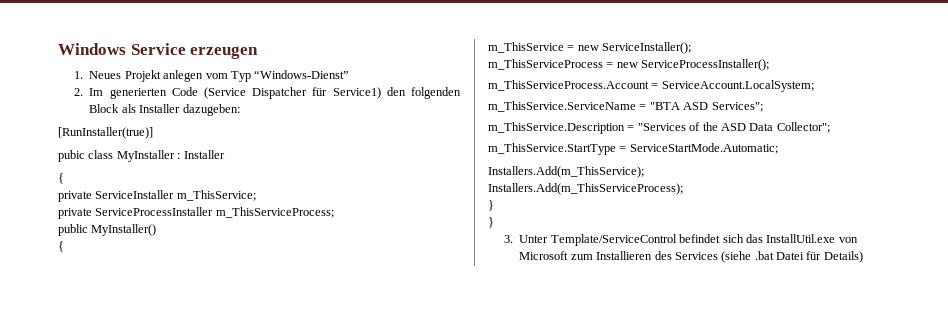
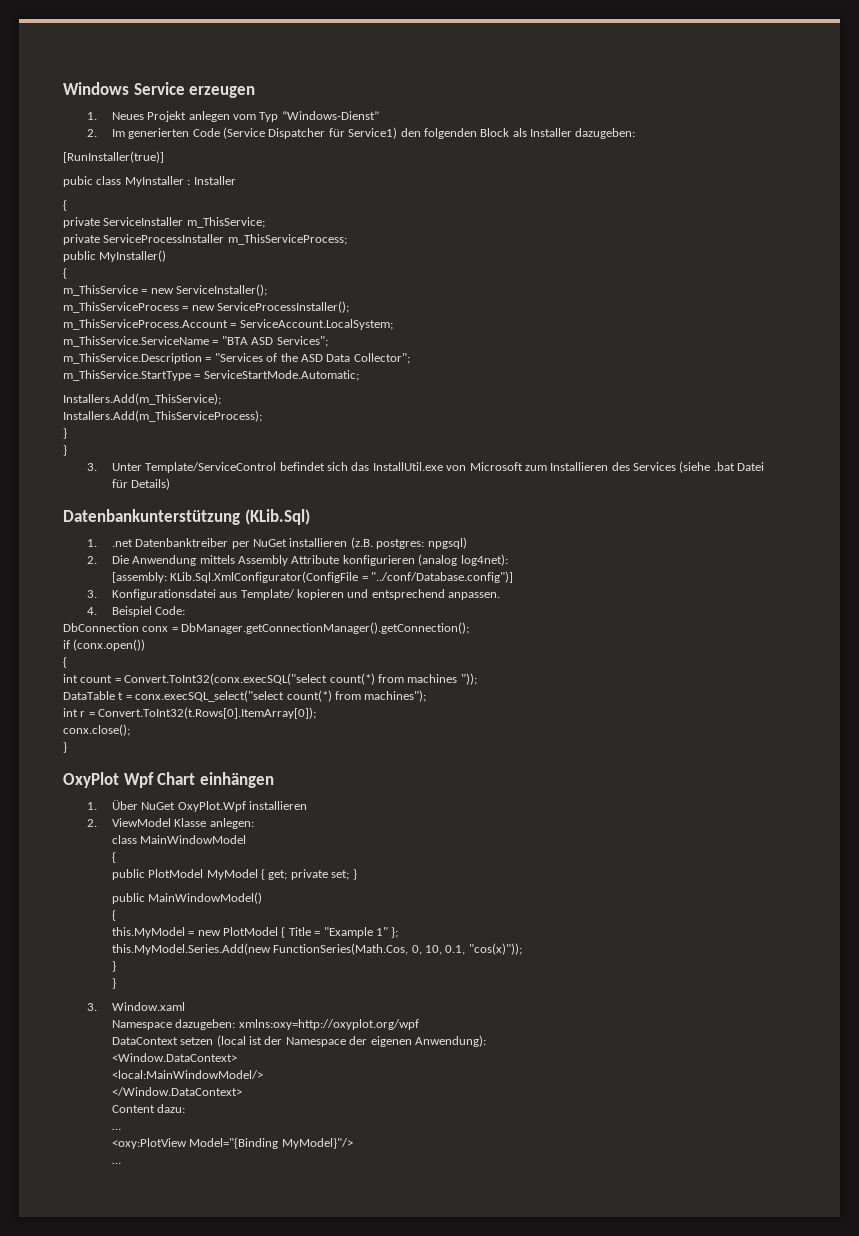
+ Datenbankunterstützung (KLib.Sql)
+ 1. .net Datenbanktreiber per NuGet installieren (z.B. postgres: npgsql)
+ 2. Die Anwendung mittels Assembly Attribute konfigurieren (analog log4net):
+ [assembly: KLib.Sql.XmlConfigurator(ConfigFile = "../conf/Database.config")]
+ 3. Konfigurationsdatei aus Template/ kopieren und entsprechend anpassen.
+ 4. Beispiel Code:
+ DbConnection conx = DbManager.getConnectionManager().getConnection();
+ if (conx.open())
+ {
+ int count = Convert.ToInt32(conx.execSQL("select count(*) from machines "));
+ DataTable t = conx.execSQL_select("select count(*) from machines");
+ int r = Convert.ToInt32(t.Rows[0].ItemArray[0]);
+ conx.close();
+ }
+ OxyPlot Wpf Chart einhängen
+ 1. Über NuGet OxyPlot.Wpf installieren
+ 2. ViewModel Klasse anlegen:
+ class MainWindowModel
+ {
+ public PlotModel MyModel { get; private set; }
+ public MainWindowModel()
+ {
+ this.MyModel = new PlotModel { Title = "Example 1" };
+ this.MyModel.Series.Add(new FunctionSeries(Math.Cos, 0, 10, 0.1, "cos(x)"));
+ }
+ }
+ 3. Window.xaml
+ Namespace dazugeben: xmlns:oxy=http://oxyplot.org/wpf
+ DataContext setzen (local ist der Namespace der eigenen Anwendung):
+ <Window.DataContext>
+ <local:MainWindowModel/>
+ </Window.DataContext>
+ Content dazu:
+ …
+ <oxy:PlotView Model="{Binding MyModel}"/>
+ …

